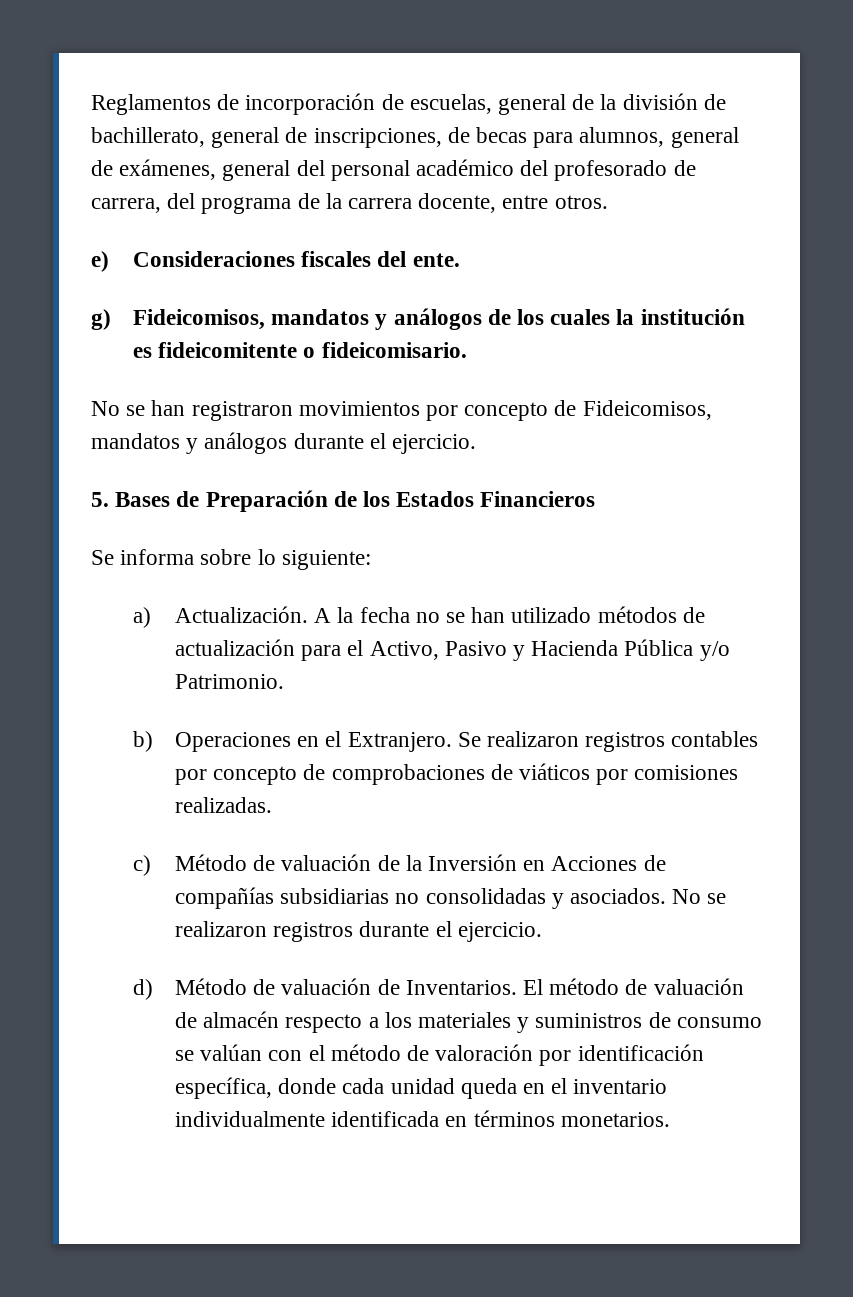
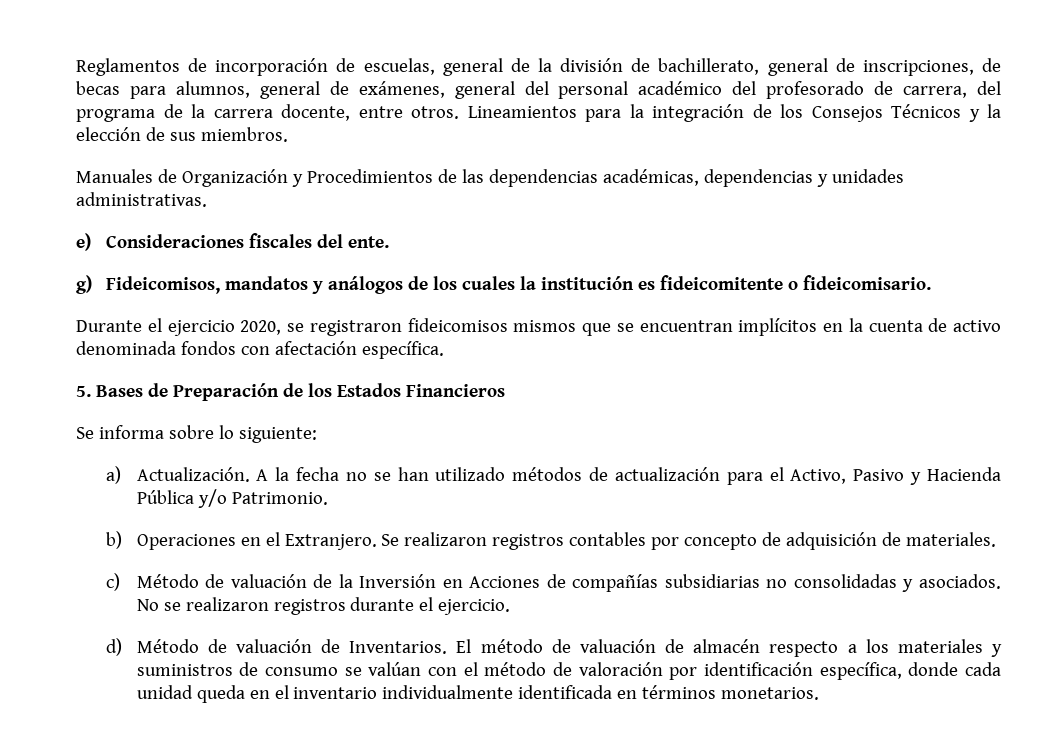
+ Lineamientos para la integración de los Consejos Técnicos y la elección de sus miembros.
+ Manuales de Organización y Procedimientos de las dependencias académicas, dependencias y unidades administrativas.
- No se han registraron movimientos por concepto de Fideicomisos, mandatos y análogos durante el ejercicio.
+ Durante el ejercicio 2020, se registraron fideicomisos mismos que se encuentran implícitos en la cuenta de activo denominada fondos con afectación específica.
- Se realizaron registros contables por concepto de comprobaciones de viáticos por comisiones realizadas.
+ Se realizaron registros contables por concepto de adquisición de materiales.

